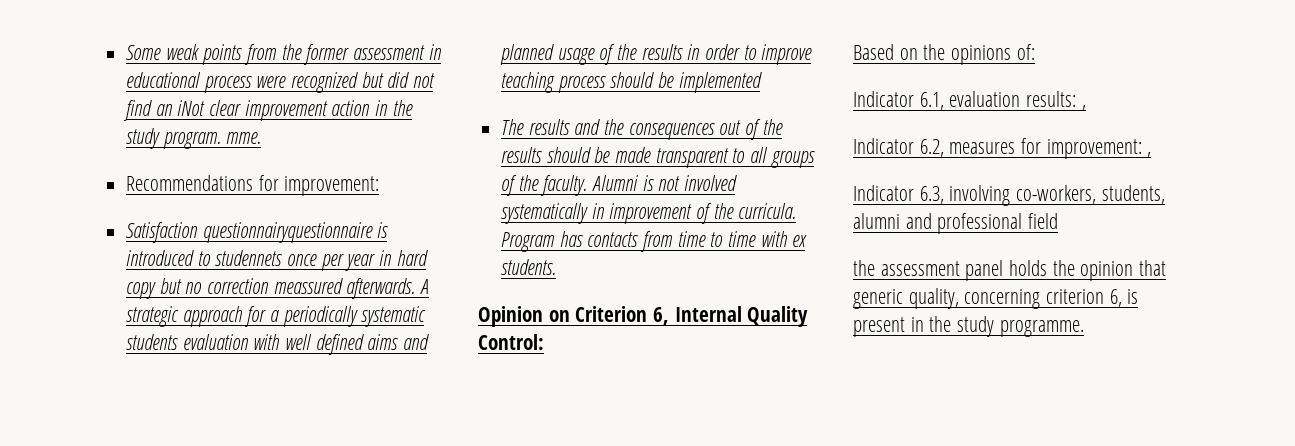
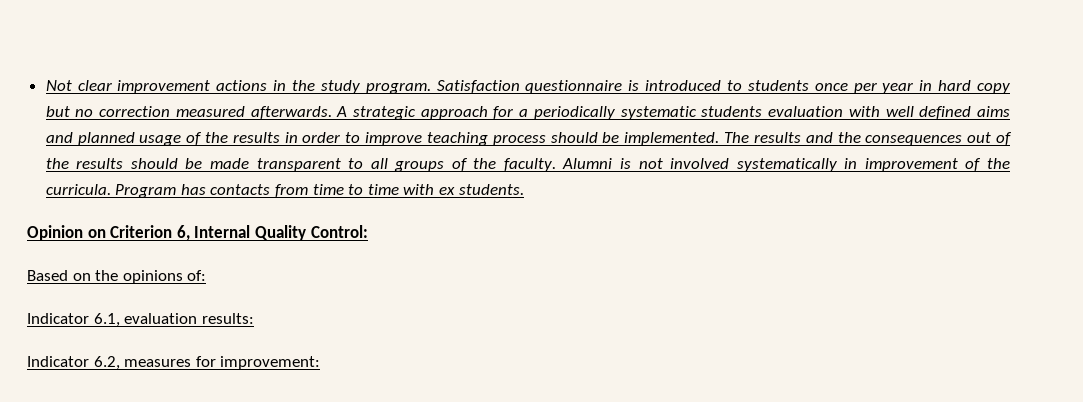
- Some weak points from the former assessment in educational process were recognized but did not find an iNot clear improvement action in the study program. mme.
- Recommendations for improvement:
- Satisfaction questionnairyquestionnaire is introduced to studennets once per year in hard copy but no correction meassured afterwards.
+ Not clear improvement actions in the study program. Satisfaction questionnaire is introduced to students once per year in hard copy but no correction measured afterwards.
- A strategic approach for a periodically systematic students evaluation with well defined aims and planned usage of the results in order to improve teaching process should be implemented
- The results and the consequences out of the results should be made transparent to all groups of the faculty.
+ A strategic approach for a periodically systematic students evaluation with well defined aims and planned usage of the results in order to improve teaching process should be implemented. The results and the consequences out of the results should be made transparent to all groups of the faculty.
- Indicator 6.1, evaluation results: ,
+ Indicator 6.1, evaluation results:
- Indicator 6.2, measures for improvement: ,
- Indicator 6.3, involving co-workers, students, alumni and professional field
- the assessment panel holds the opinion that generic quality, concerning criterion 6, is present in the study programme.
+ Indicator 6.2, measures for improvement:

